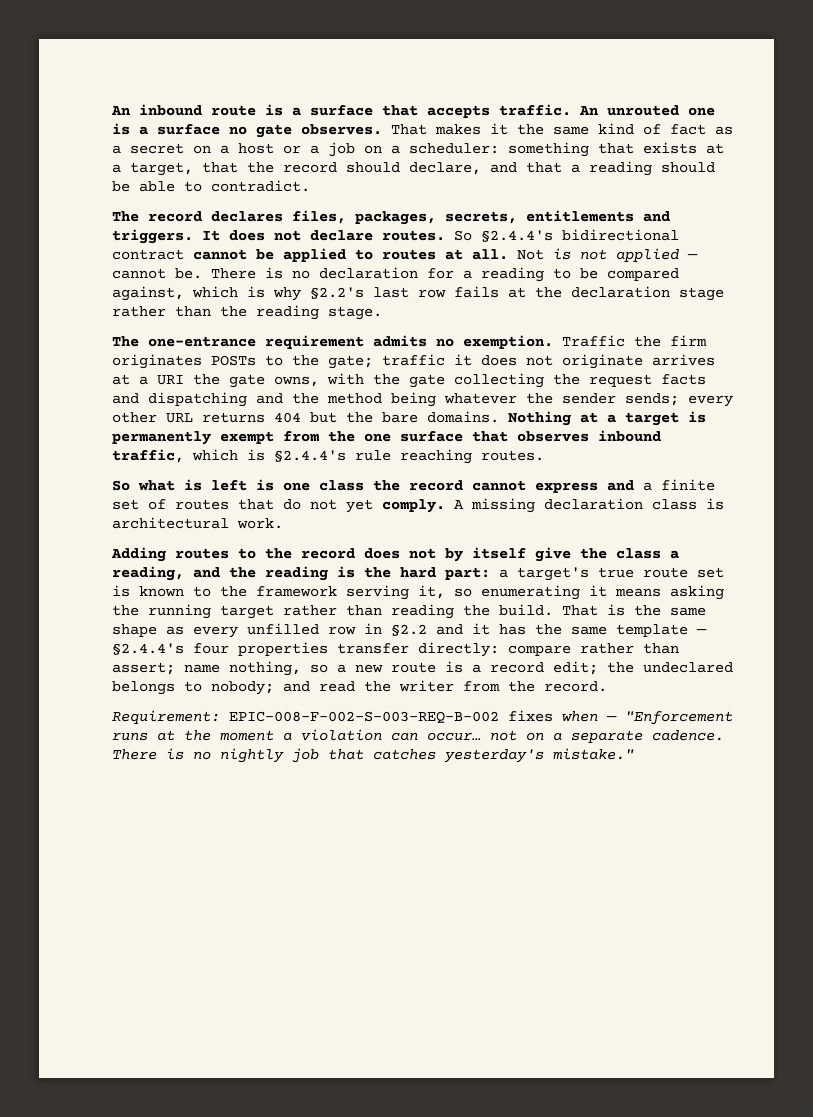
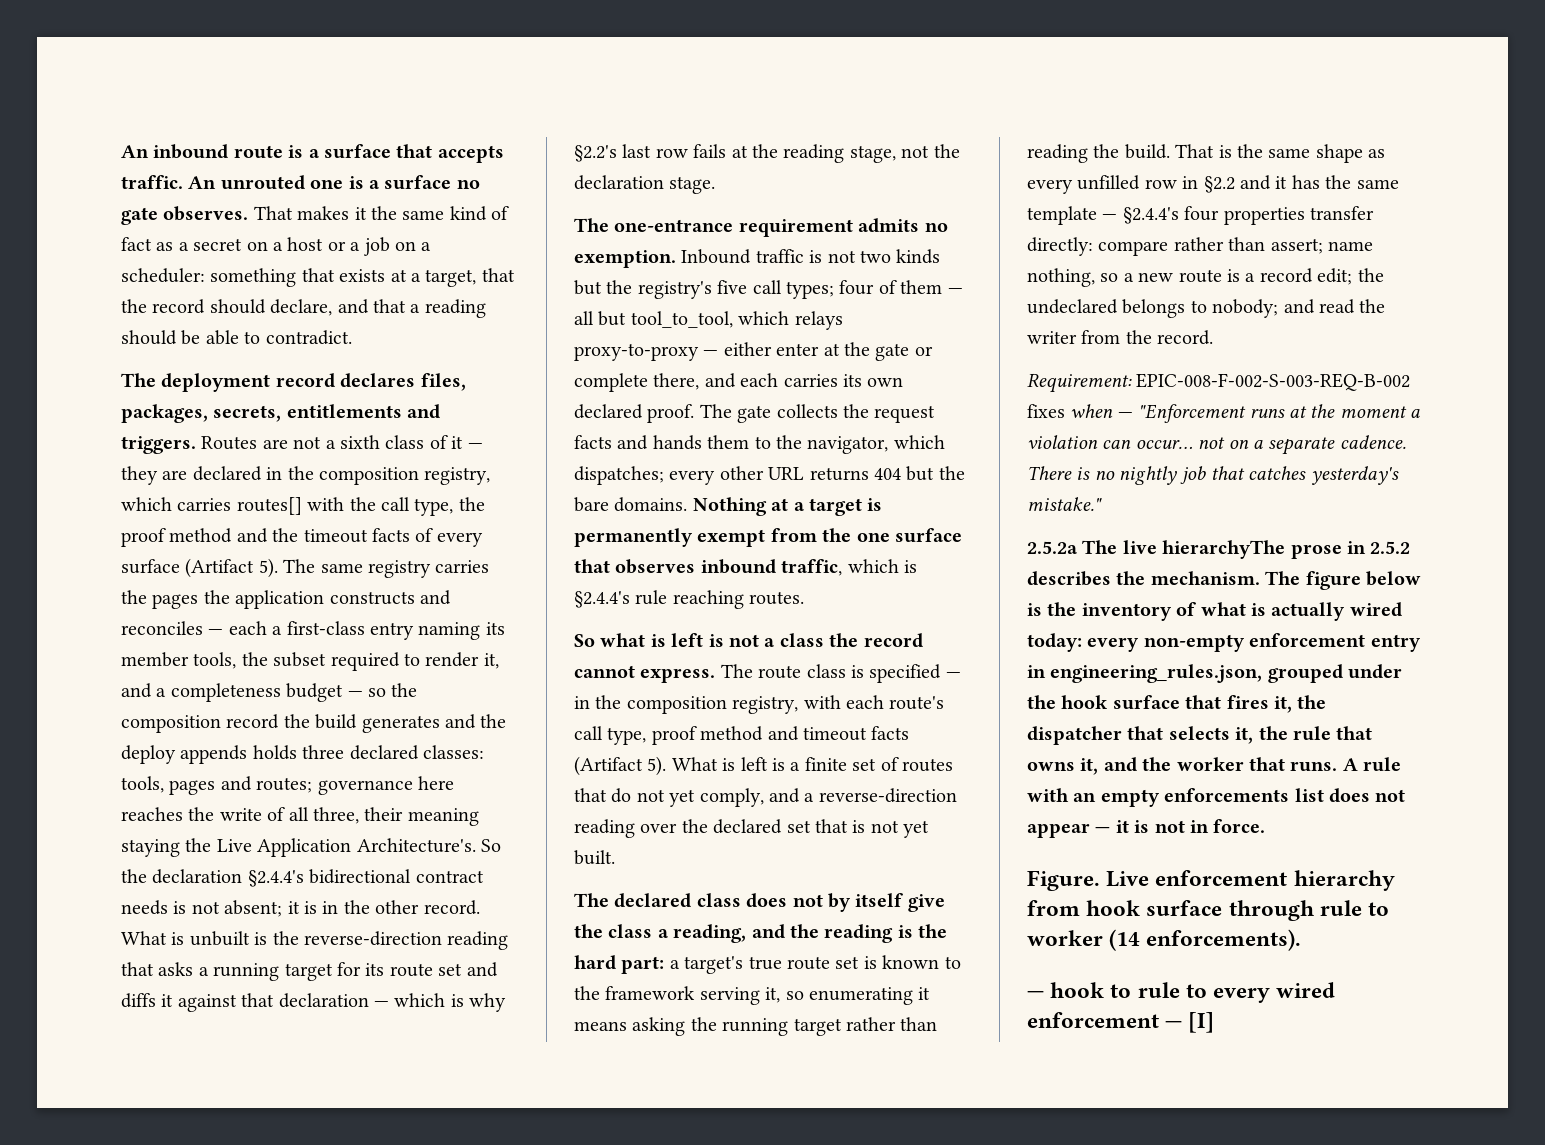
- The record declares files, packages, secrets, entitlements and triggers.
+ The deployment record declares files, packages, secrets, entitlements and triggers.
- It does not declare routes. So §2.4.4's bidirectional contract cannot be applied to routes at all. Not is not applied — cannot be. There is no declaration for a reading to be compared against, which is why §2.2's last row fails at the declaration stage rather than the reading stage.
+ Routes are not a sixth class of it — they are declared in the composition registry, which carries routes[] with the call type, the proof method and the timeout facts of every surface (Artifact 5). The same registry carries the pages the application constructs and reconciles — each a first-class entry naming its member tools, the subset required to render it, and a completeness budget — so the composition record the build generates and the deploy appends holds three declared classes: tools, pages and routes; governance here reaches the write of all three, their meaning staying the Live Application Architecture's. So the declaration §2.4.4's bidirectional contract needs is not absent; it is in the other record. What is unbuilt is the reverse-direction reading that asks a running target for its route set and diffs it against that declaration — which is why §2.2's last row fails at the reading stage, not the declaration stage.
- Traffic the firm originates POSTs to the gate; traffic it does not originate arrives at a URI the gate owns, with the gate collecting the request facts and dispatching and the method being whatever the sender sends; every other URL returns 404 but the bare domains.
+ Inbound traffic is not two kinds but the registry's five call types; four of them — all but tool_to_tool, which relays proxy-to-proxy — either enter at the gate or complete there, and each carries its own declared proof. The gate collects the request facts and hands them to the navigator, which dispatches; every other URL returns 404 but the bare domains.
- So what is left is one class the record cannot express and a finite set of routes that do not yet comply. A missing declaration class is architectural work.
- Adding routes to the record does not by itself give the class a reading, and the reading is the hard part: a target's true route set is known to the framework serving it, so enumerating it means asking the running target rather than reading the build.
+ So what is left is not a class the record cannot express. The route class is specified — in the composition registry, with each route's call type, proof method and timeout facts (Artifact 5). What is left is a finite set of routes that do not yet comply, and a reverse-direction reading over the declared set that is not yet built.
+ The declared class does not by itself give the class a reading, and the reading is the hard part: a target's true route set is known to the framework serving it, so enumerating it means asking the running target rather than reading the build.
+ 2.5.2a The live hierarchyThe prose in 2.5.2 describes the mechanism. The figure below is the inventory of what is actually wired today: every non-empty enforcement entry in engineering_rules.json, grouped under the hook surface that fires it, the dispatcher that selects it, the rule that owns it, and the worker that runs. A rule with an empty enforcements list does not appear — it is not in force.
+ Figure. Live enforcement hierarchy from hook surface through rule to worker (14 enforcements).
+ — hook to rule to every wired enforcement — [I]

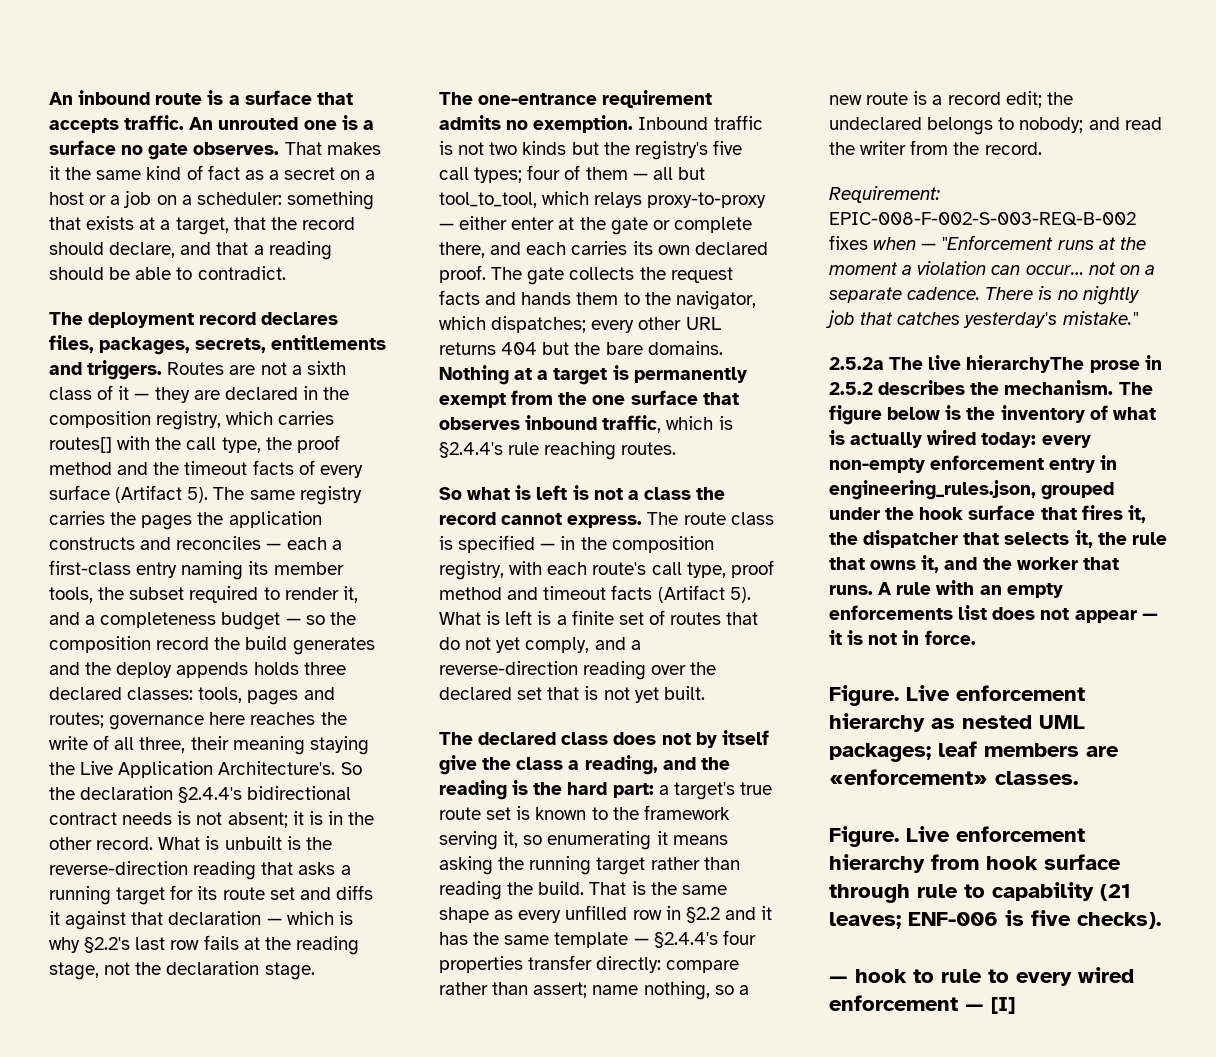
+ Figure. Live enforcement hierarchy as nested UML packages; leaf members are «enforcement» classes.
- Live enforcement hierarchy from hook surface through rule to worker (14 enforcements).
+ Live enforcement hierarchy from hook surface through rule to capability (21 leaves; ENF-006 is five checks).

